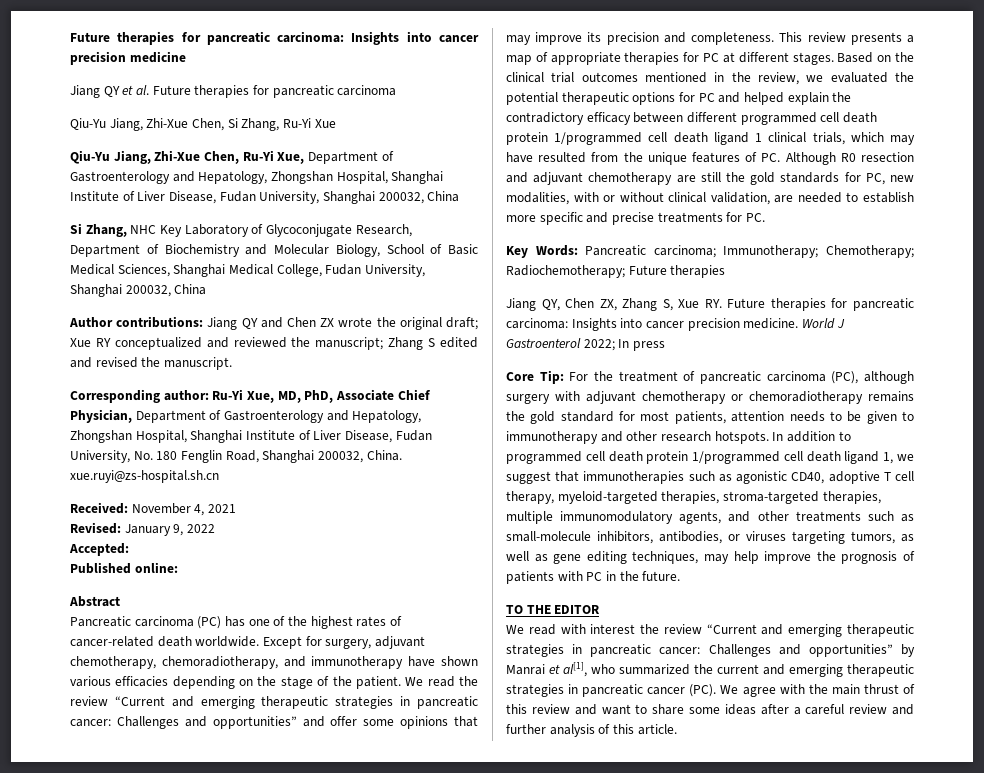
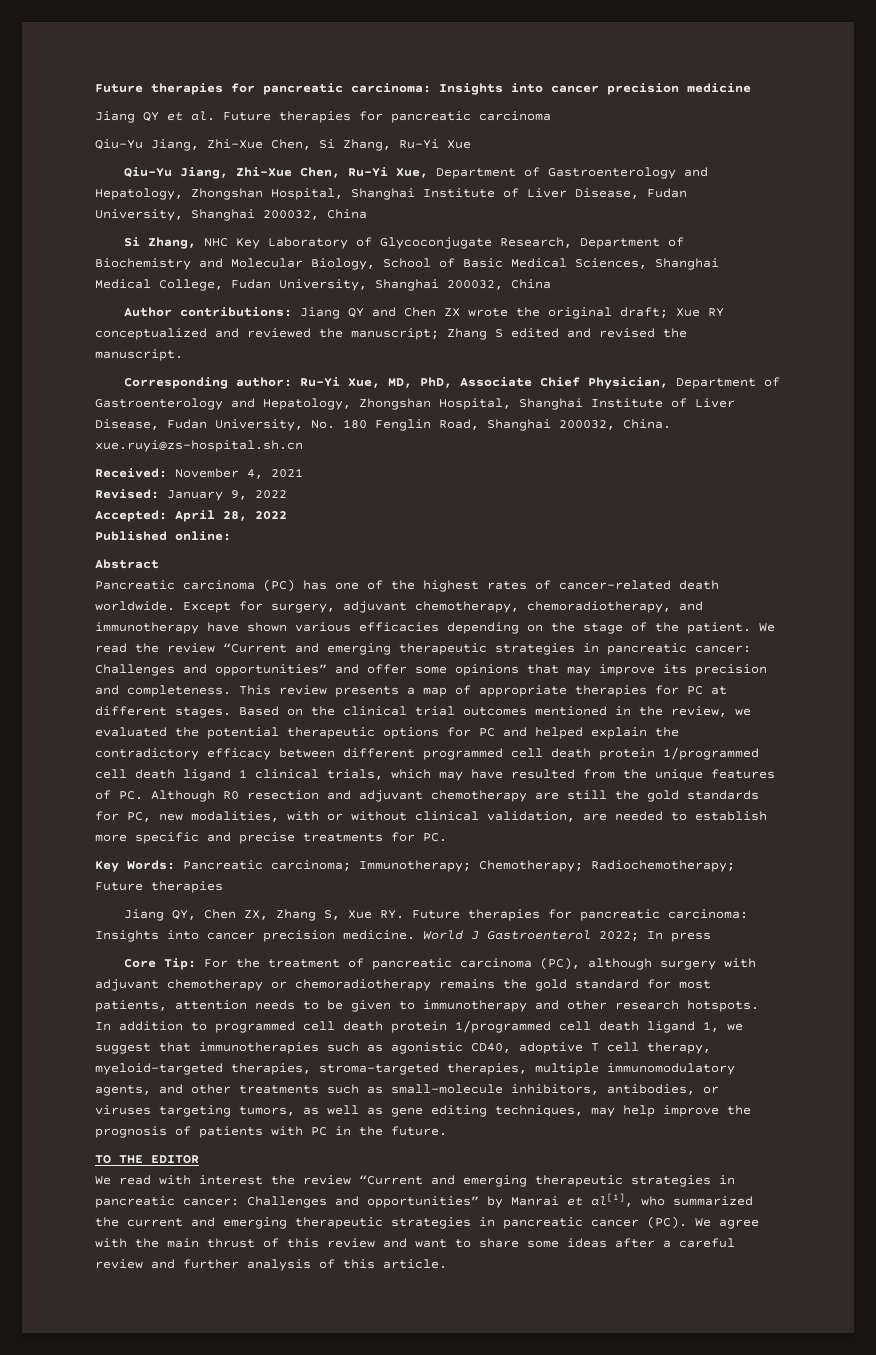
- Accepted:
+ Accepted: April 28, 2022

